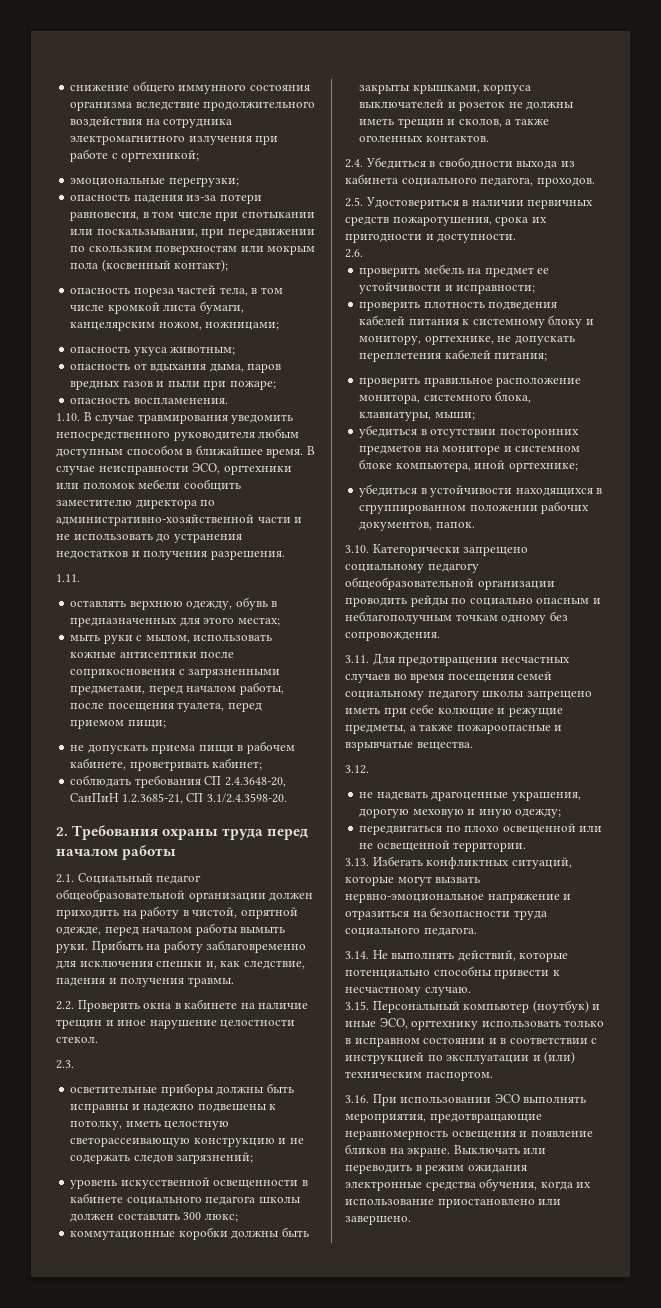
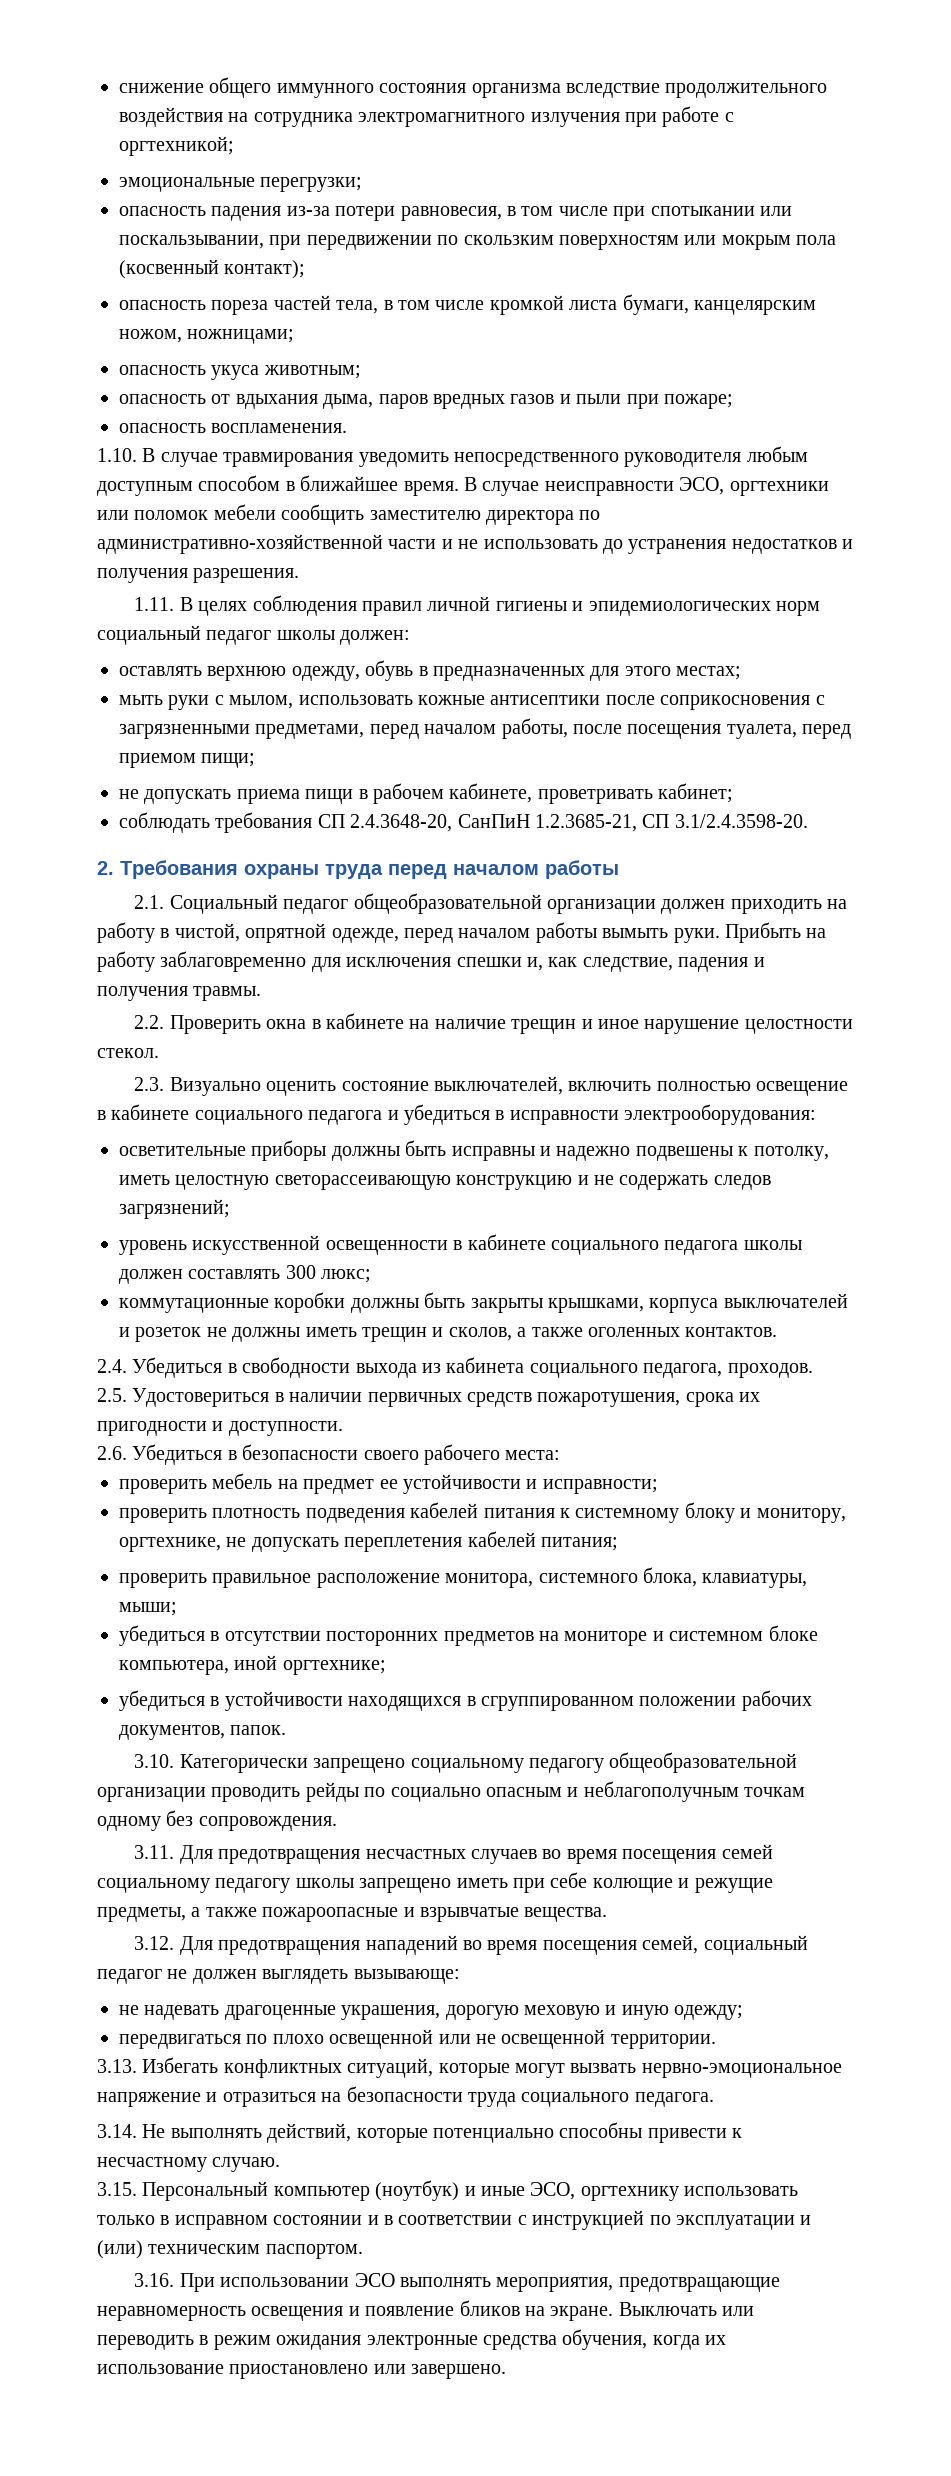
- 1.11.
+ 1.11. В целях соблюдения правил личной гигиены и эпидемиологических норм социальный педагог школы должен:
- 2.3.
+ 2.3. Визуально оценить состояние выключателей, включить полностью освещение в кабинете социального педагога и убедиться в исправности электрооборудования:
- 2.6.
+ 2.6. Убедиться в безопасности своего рабочего места:
- 3.12.
+ 3.12. Для предотвращения нападений во время посещения семей, социальный педагог не должен выглядеть вызывающе:

